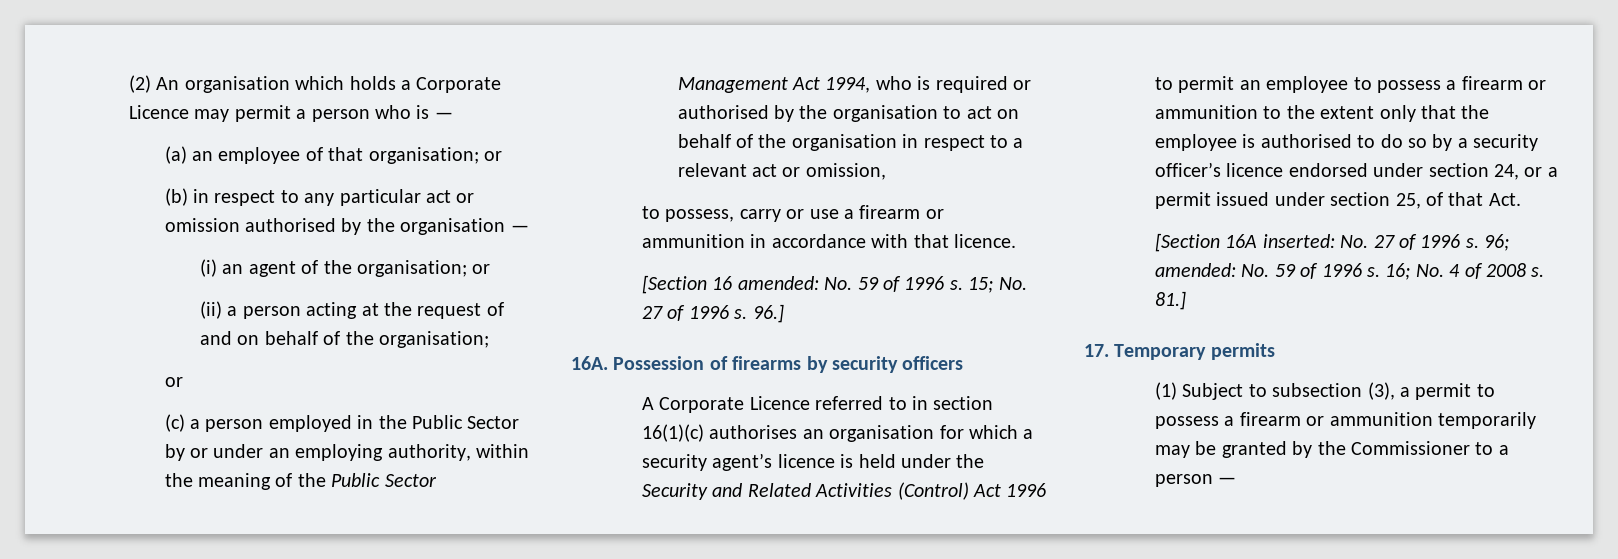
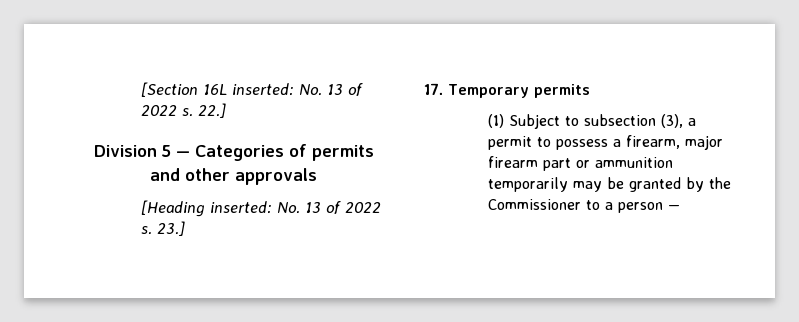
- (2) An organisation which holds a Corporate Licence may permit a person who is —
- (a) an employee of that organisation; or
- (b) in respect to any particular act or omission authorised by the organisation —
- (i) an agent of the organisation; or
- (ii) a person acting at the request of and on behalf of the organisation;
- or
- (c) a person employed in the Public Sector by or under an employing authority, within the meaning of the Public Sector Management Act 1994, who is required or authorised by the organisation to act on behalf of the organisation in respect to a relevant act or omission,
- to possess, carry or use a firearm or ammunition in accordance with that licence.
- [Section 16 amended: No. 59 of 1996 s. 15; No. 27 of 1996 s. 96.]
- 16A. Possession of firearms by security officers
- A Corporate Licence referred to in section 16(1)(c) authorises an organisation for which a security agent’s licence is held under the Security and Related Activities (Control) Act 1996 to permit an employee to possess a firearm or ammunition to the extent only that the employee is authorised to do so by a security officer’s licence endorsed under section 24, or a permit issued under section 25, of that Act.
- [Section 16A inserted: No. 27 of 1996 s. 96; amended: No. 59 of 1996 s. 16; No. 4 of 2008 s. 81.]
+ [Section 16L inserted: No. 13 of 2022 s. 22.]
+ Division 5 — Categories of permits and other approvals
+ [Heading inserted: No. 13 of 2022 s. 23.]
- (1) Subject to subsection (3), a permit to possess a firearm or ammunition temporarily may be granted by the Commissioner to a person —
+ (1) Subject to subsection (3), a permit to possess a firearm, major firearm part or ammunition temporarily may be granted by the Commissioner to a person —

